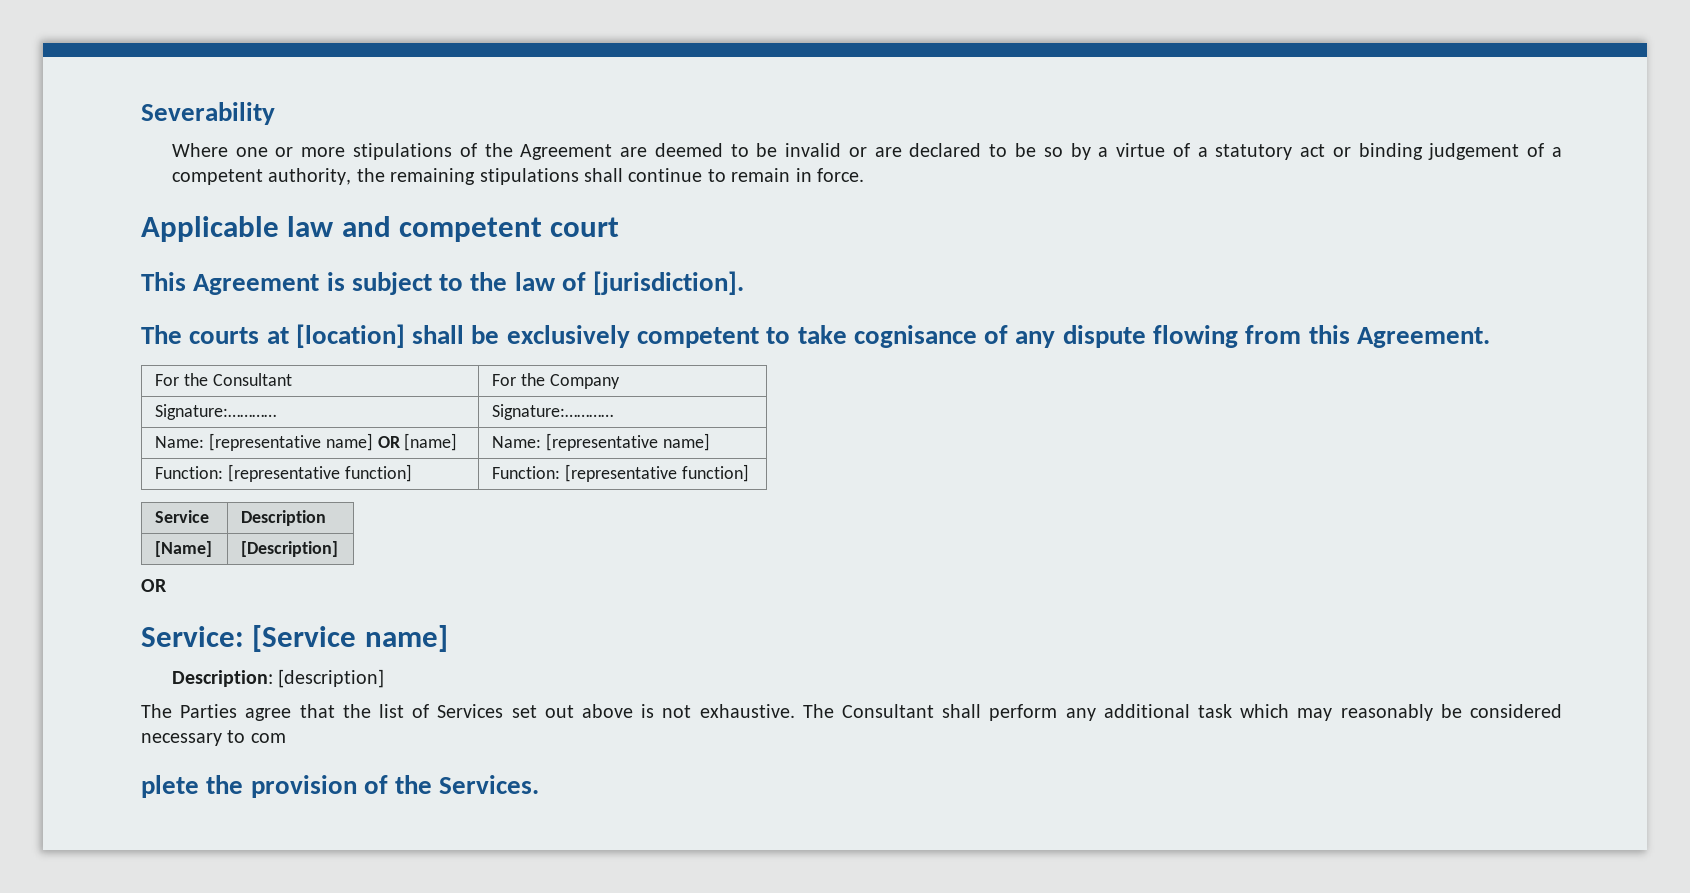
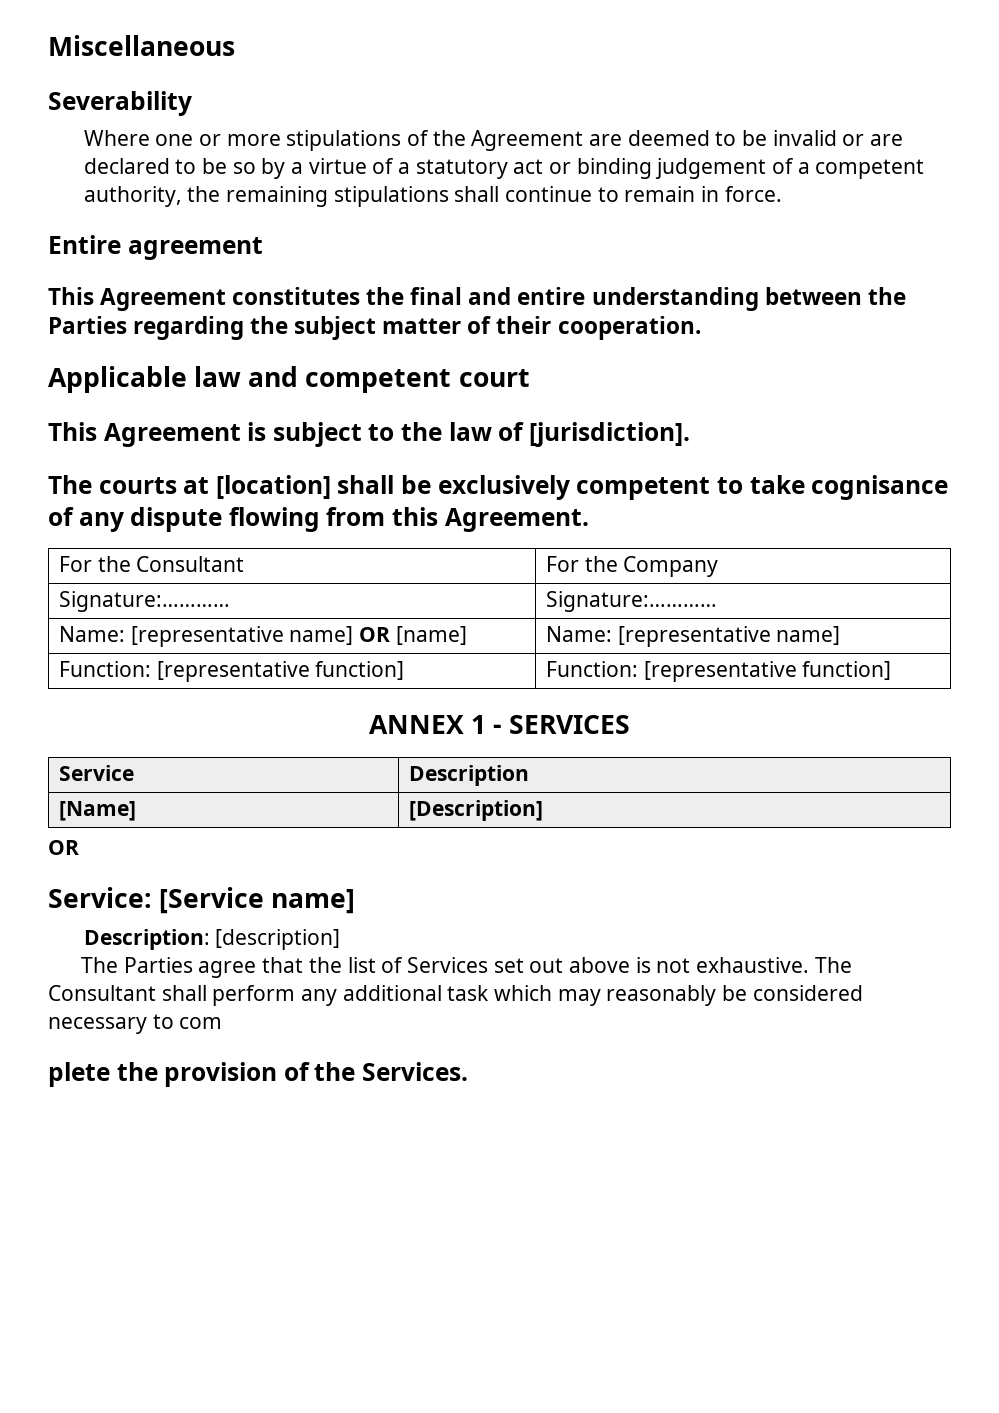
+ Miscellaneous
+ Entire agreement
+ This Agreement constitutes the final and entire understanding between the Parties regarding the subject matter of their cooperation.
+ ANNEX 1 - SERVICES

